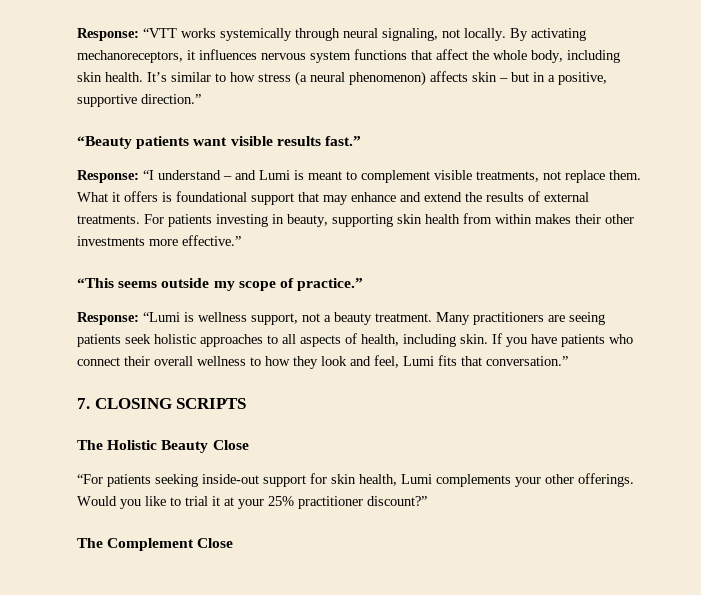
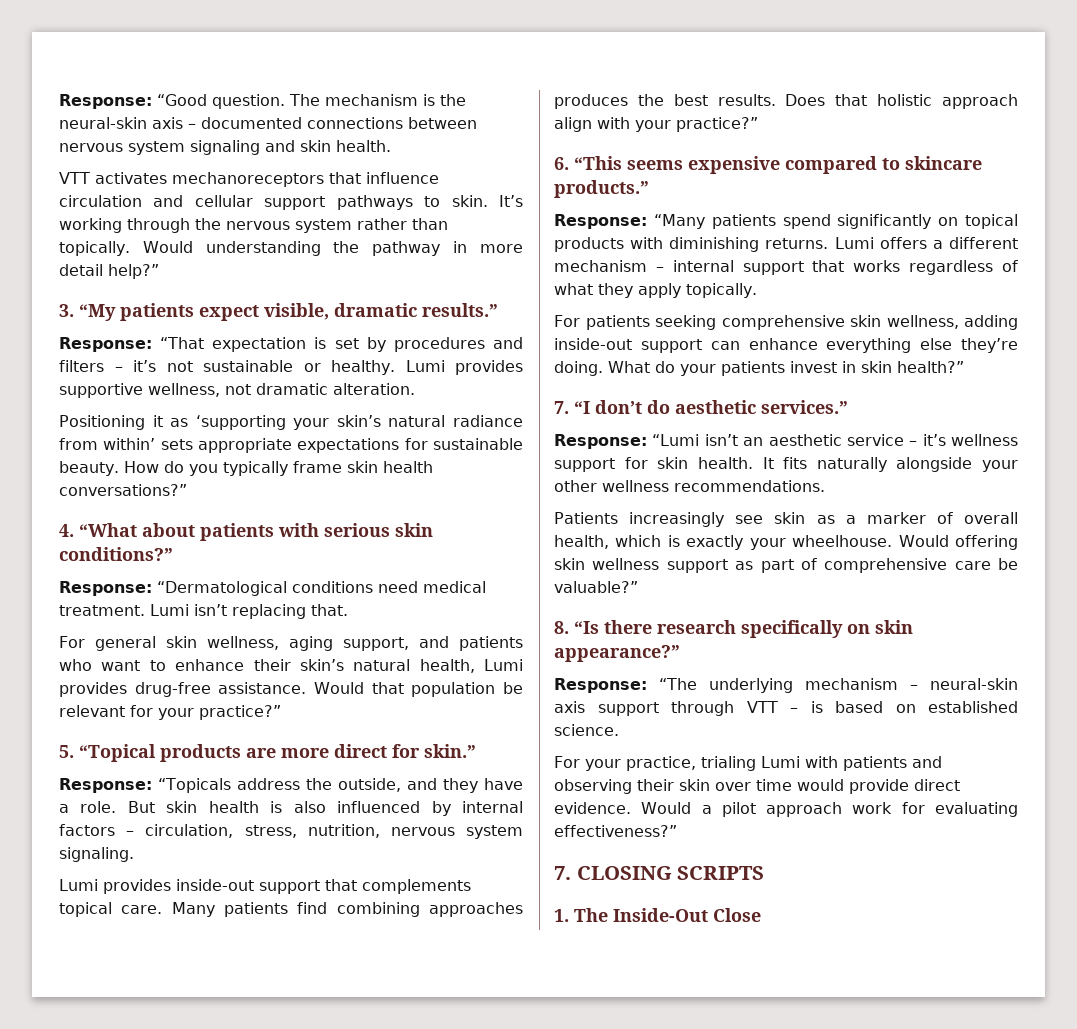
- Response: “VTT works systemically through neural signaling, not locally. By activating mechanoreceptors, it influences nervous system functions that affect the whole body, including skin health. It’s similar to how stress (a neural phenomenon) affects skin – but in a positive, supportive direction.”
- “Beauty patients want visible results fast.”
- Response: “I understand – and Lumi is meant to complement visible treatments, not replace them. What it offers is foundational support that may enhance and extend the results of external treatments. For patients investing in beauty, supporting skin health from within makes their other investments more effective.”
- “This seems outside my scope of practice.”
- Response: “Lumi is wellness support, not a beauty treatment. Many practitioners are seeing patients seek holistic approaches to all aspects of health, including skin. If you have patients who connect their overall wellness to how they look and feel, Lumi fits that conversation.”
+ Response: “Good question. The mechanism is the neural-skin axis – documented connections between nervous system signaling and skin health.
+ VTT activates mechanoreceptors that influence circulation and cellular support pathways to skin. It’s working through the nervous system rather than topically. Would understanding the pathway in more detail help?”
+ 3. “My patients expect visible, dramatic results.”
+ Response: “That expectation is set by procedures and filters – it’s not sustainable or healthy. Lumi provides supportive wellness, not dramatic alteration.
+ Positioning it as ‘supporting your skin’s natural radiance from within’ sets appropriate expectations for sustainable beauty. How do you typically frame skin health conversations?”
+ 4. “What about patients with serious skin conditions?”
+ Response: “Dermatological conditions need medical treatment. Lumi isn’t replacing that.
+ For general skin wellness, aging support, and patients who want to enhance their skin’s natural health, Lumi provides drug-free assistance. Would that population be relevant for your practice?”
+ 5. “Topical products are more direct for skin.”
+ Response: “Topicals address the outside, and they have a role. But skin health is also influenced by internal factors – circulation, stress, nutrition, nervous system signaling.
+ Lumi provides inside-out support that complements topical care. Many patients find combining approaches produces the best results. Does that holistic approach align with your practice?”
+ 6. “This seems expensive compared to skincare products.”
+ Response: “Many patients spend significantly on topical products with diminishing returns. Lumi offers a different mechanism – internal support that works regardless of what they apply topically.
+ For patients seeking comprehensive skin wellness, adding inside-out support can enhance everything else they’re doing. What do your patients invest in skin health?”
+ 7. “I don’t do aesthetic services.”
+ Response: “Lumi isn’t an aesthetic service – it’s wellness support for skin health. It fits naturally alongside your other wellness recommendations.
+ Patients increasingly see skin as a marker of overall health, which is exactly your wheelhouse. Would offering skin wellness support as part of comprehensive care be valuable?”
+ 8. “Is there research specifically on skin appearance?”
+ Response: “The underlying mechanism – neural-skin axis support through VTT – is based on established science.
+ For your practice, trialing Lumi with patients and observing their skin over time would provide direct evidence. Would a pilot approach work for evaluating effectiveness?”
  7. CLOSING SCRIPTS
- The Holistic Beauty Close
- “For patients seeking inside-out support for skin health, Lumi complements your other offerings. Would you like to trial it at your 25% practitioner discount?”
- The Complement Close
+ 1. The Inside-Out Close

